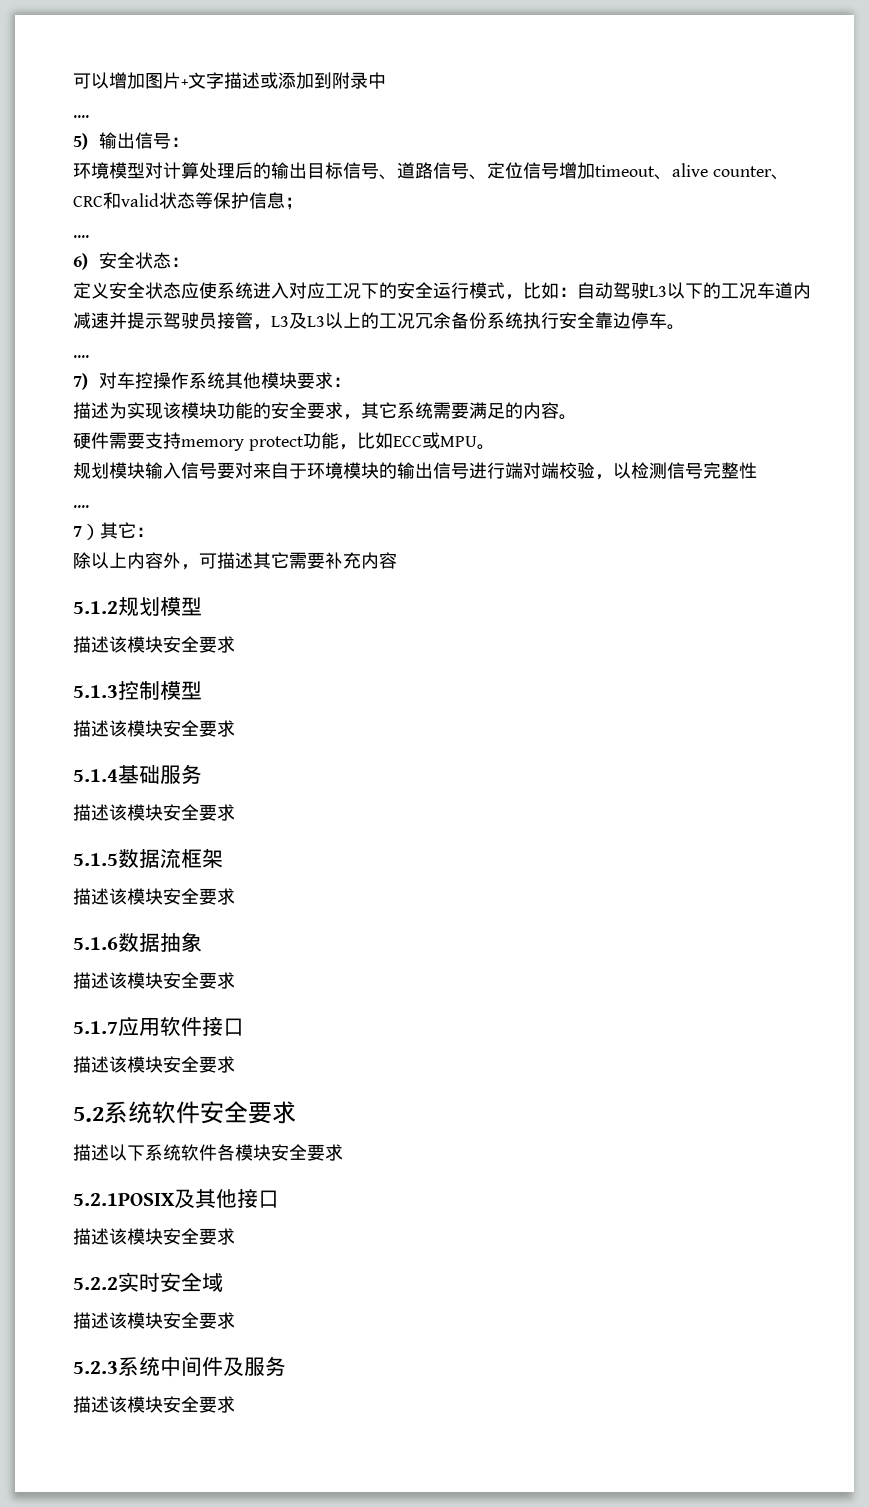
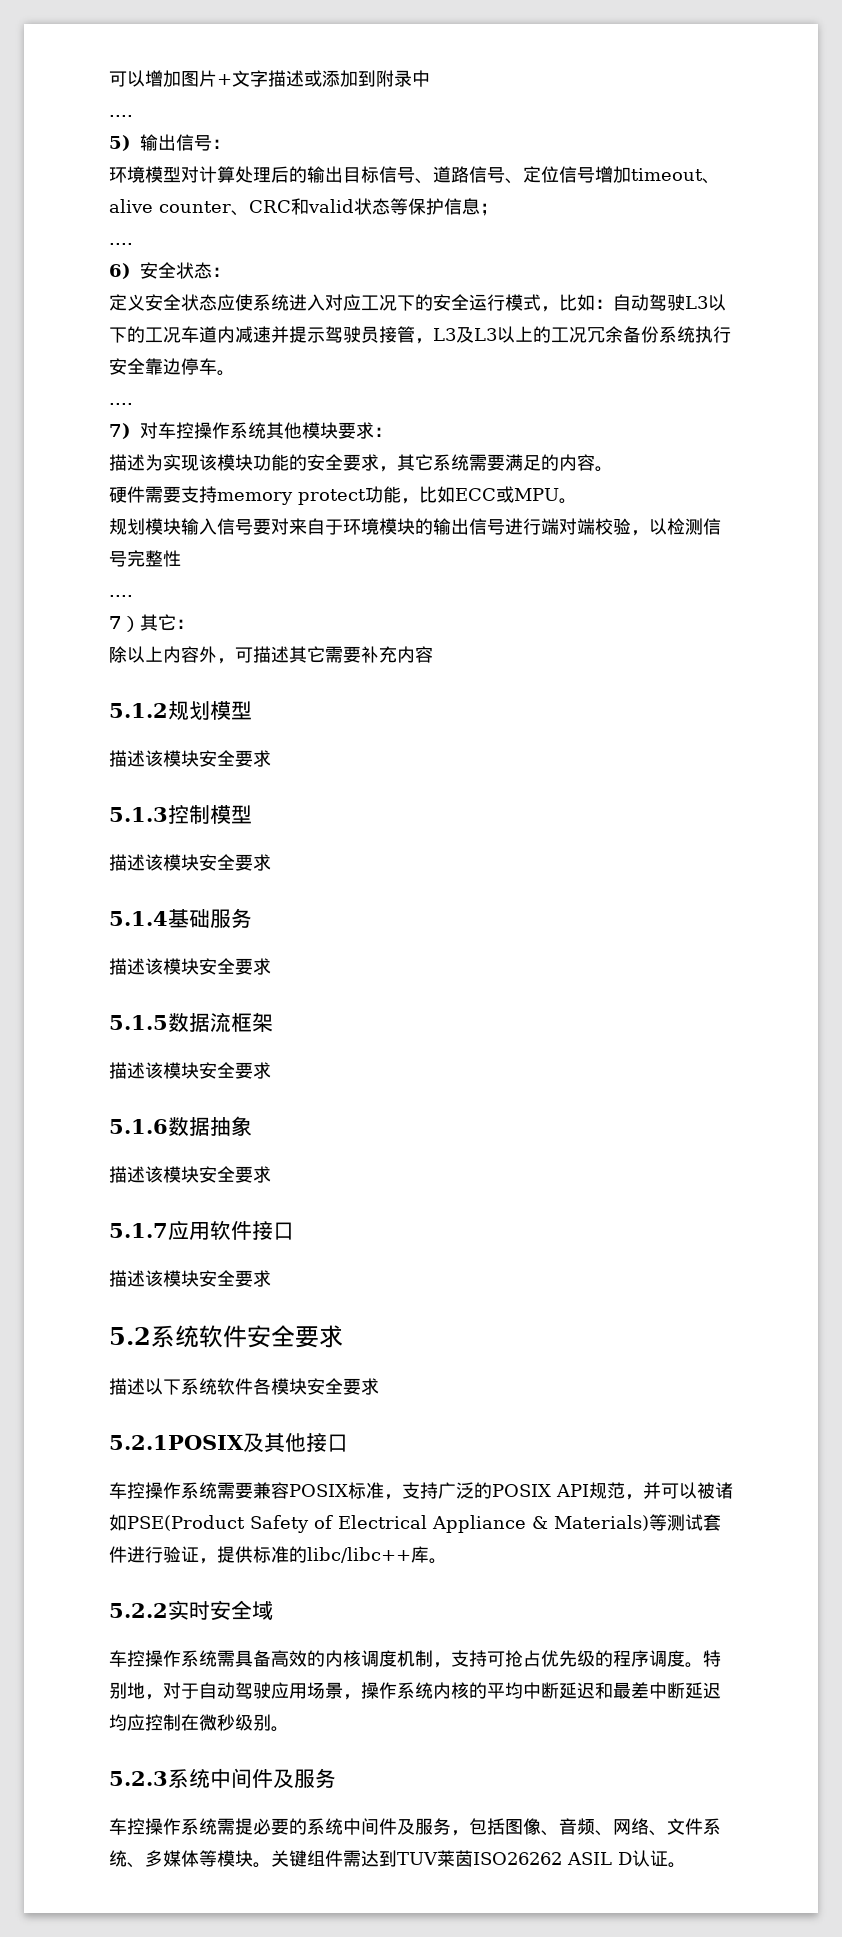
  5.2.1POSIX及其他接口
- 描述该模块安全要求
+ 车控操作系统需要兼容POSIX标准，支持广泛的POSIX API规范，并可以被诸如PSE(Product Safety of Electrical Appliance & Materials)等测试套件进行验证，提供标准的libc/libc++库。
  5.2.2实时安全域
- 描述该模块安全要求
+ 车控操作系统需具备高效的内核调度机制，支持可抢占优先级的程序调度。特别地，对于自动驾驶应用场景，操作系统内核的平均中断延迟和最差中断延迟均应控制在微秒级别。
  5.2.3系统中间件及服务
- 描述该模块安全要求
+ 车控操作系统需提必要的系统中间件及服务，包括图像、音频、网络、文件系统、多媒体等模块。关键组件需达到TUV莱茵ISO26262 ASIL D认证。

